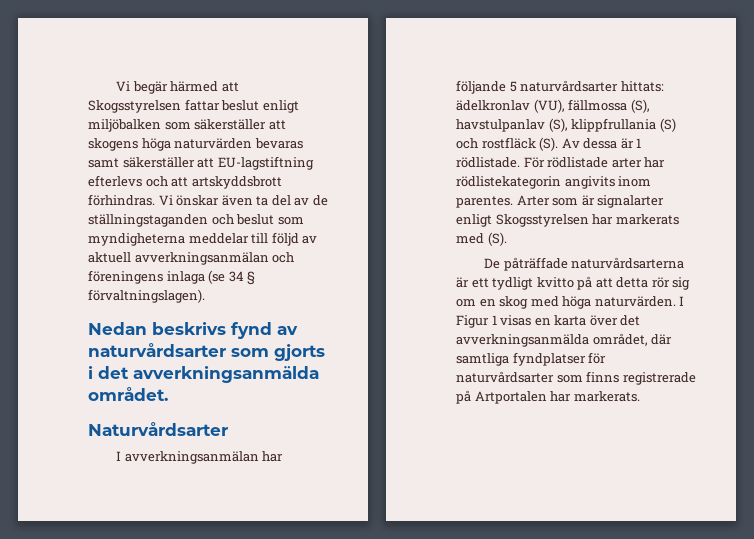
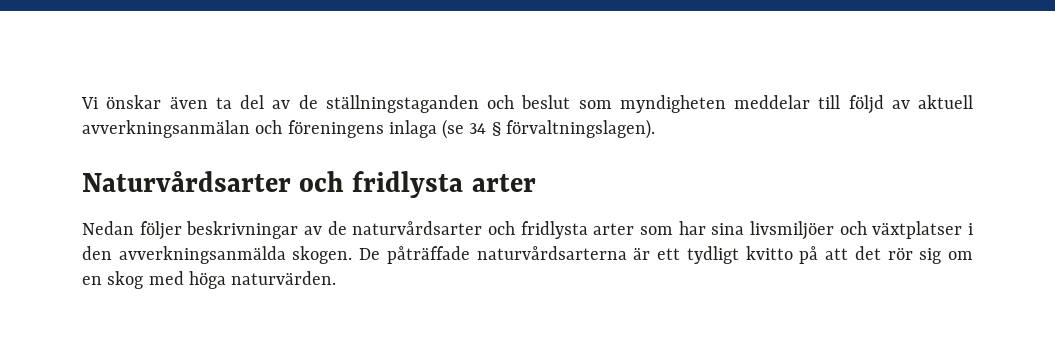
- Vi begär härmed att Skogsstyrelsen fattar beslut enligt miljöbalken som säkerställer att skogens höga naturvärden bevaras samt säkerställer att EU-lagstiftning efterlevs och att artskyddsbrott förhindras. Vi önskar även ta del av de ställningstaganden och beslut som myndigheterna meddelar till följd av aktuell avverkningsanmälan och föreningens inlaga (se 34 § förvaltningslagen).
+ Vi önskar även ta del av de ställningstaganden och beslut som myndigheten meddelar till följd av aktuell avverkningsanmälan och föreningens inlaga (se 34 § förvaltningslagen).
- Nedan beskrivs fynd av naturvårdsarter som gjorts i det avverkningsanmälda området.
- Naturvårdsarter
- I avverkningsanmälan har följande 5 naturvårdsarter hittats: ädelkronlav (VU), fällmossa (S), havstulpanlav (S), klippfrullania (S) och rostfläck (S). Av dessa är 1 rödlistade. För rödlistade arter har rödlistekategorin angivits inom parentes. Arter som är signalarter enligt Skogsstyrelsen har markerats med (S).
- De påträffade naturvårdsarterna är ett tydligt kvitto på att detta rör sig om en skog med höga naturvärden. I Figur 1 visas en karta över det avverkningsanmälda området, där samtliga fyndplatser för naturvårdsarter som finns registrerade på Artportalen har markerats.
+ Naturvårdsarter och fridlysta arter
+ Nedan följer beskrivningar av de naturvårdsarter och fridlysta arter som har sina livsmiljöer och växtplatser i den avverkningsanmälda skogen. De påträffade naturvårdsarterna är ett tydligt kvitto på att det rör sig om en skog med höga naturvärden.

